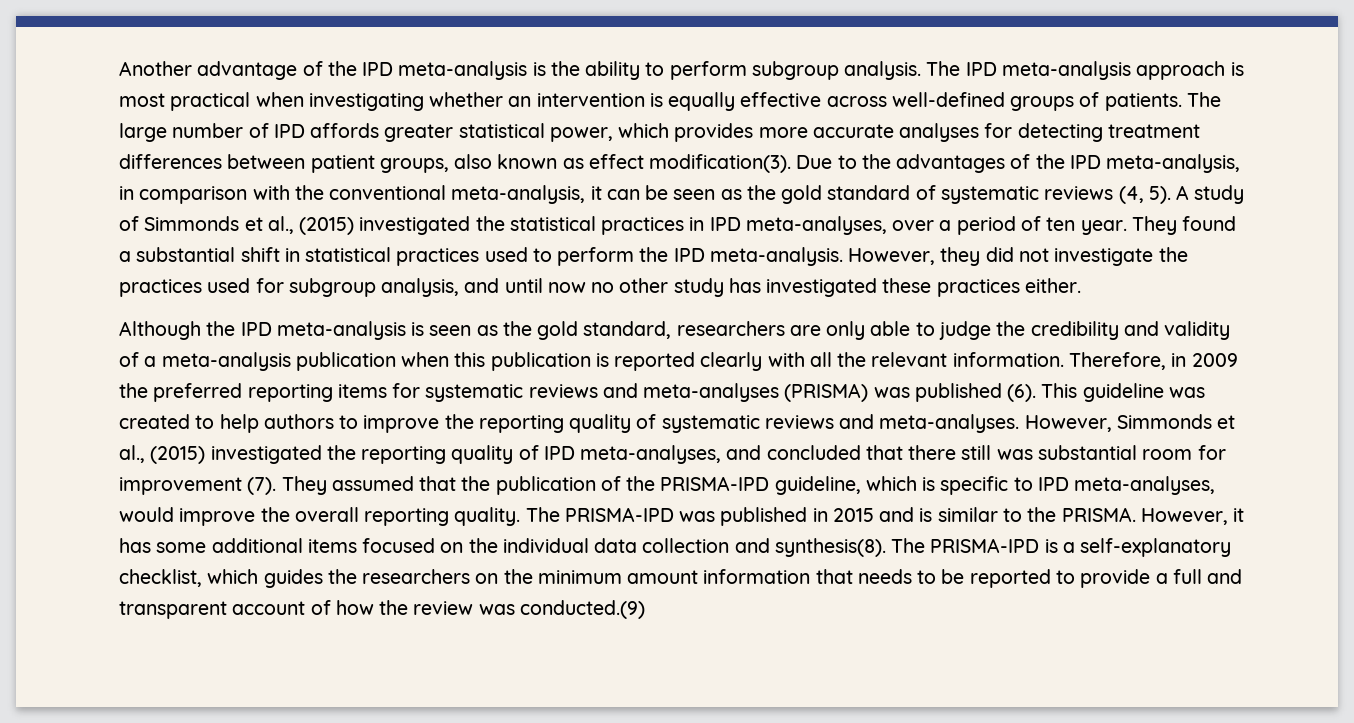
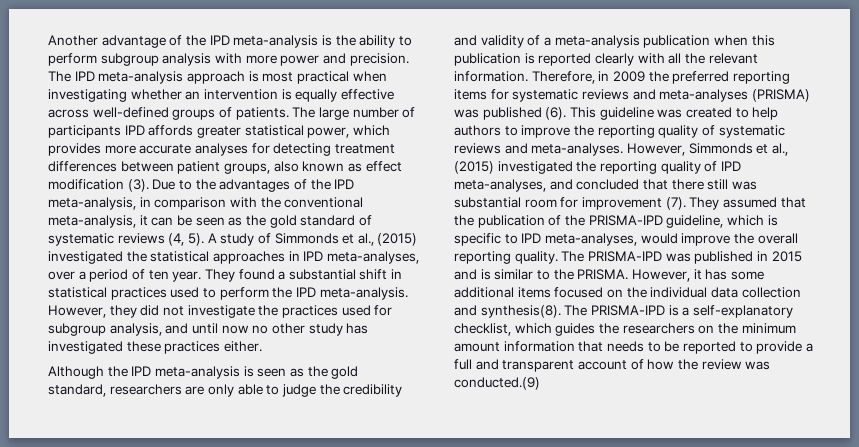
- Another advantage of the IPD meta-analysis is the ability to perform subgroup analysis.
+ Another advantage of the IPD meta-analysis is the ability to perform subgroup analysis with more power and precision.
- The large number of IPD affords greater statistical power, which provides more accurate analyses for detecting treatment differences between patient groups, also known as effect modification(3).
+ The large number of participants IPD affords greater statistical power, which provides more accurate analyses for detecting treatment differences between patient groups, also known as effect modification (3).
- A study of Simmonds et al., (2015) investigated the statistical practices in IPD meta-analyses, over a period of ten year.
+ A study of Simmonds et al., (2015) investigated the statistical approaches in IPD meta-analyses, over a period of ten year.

